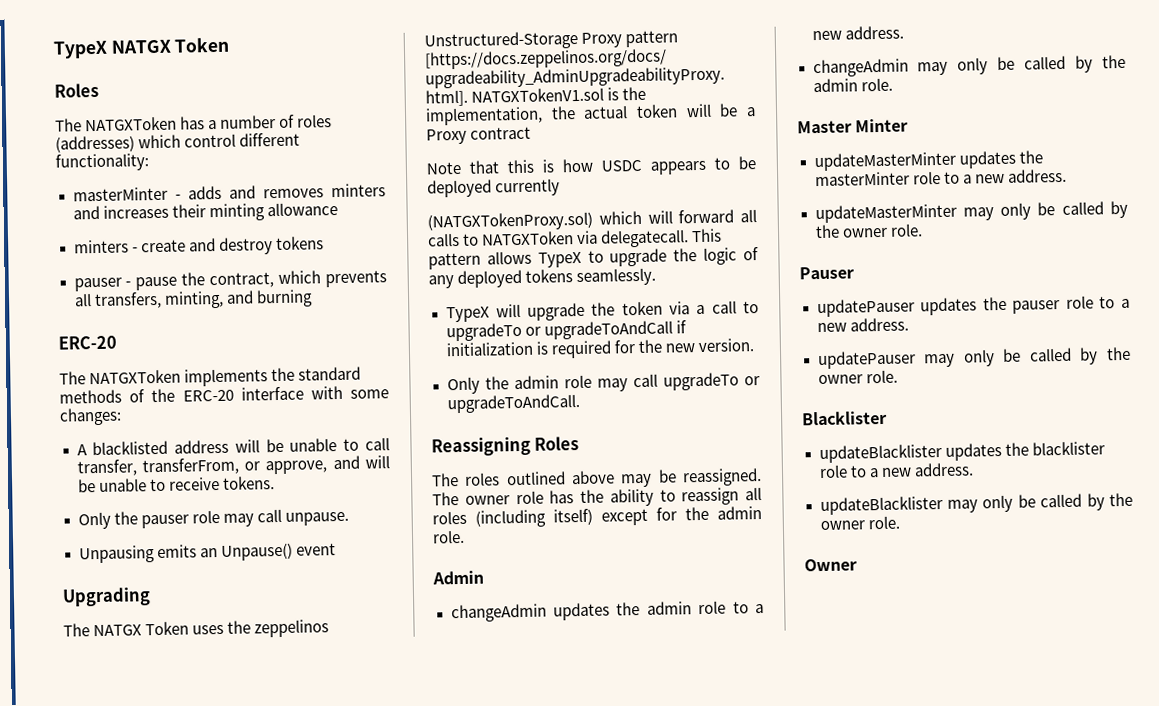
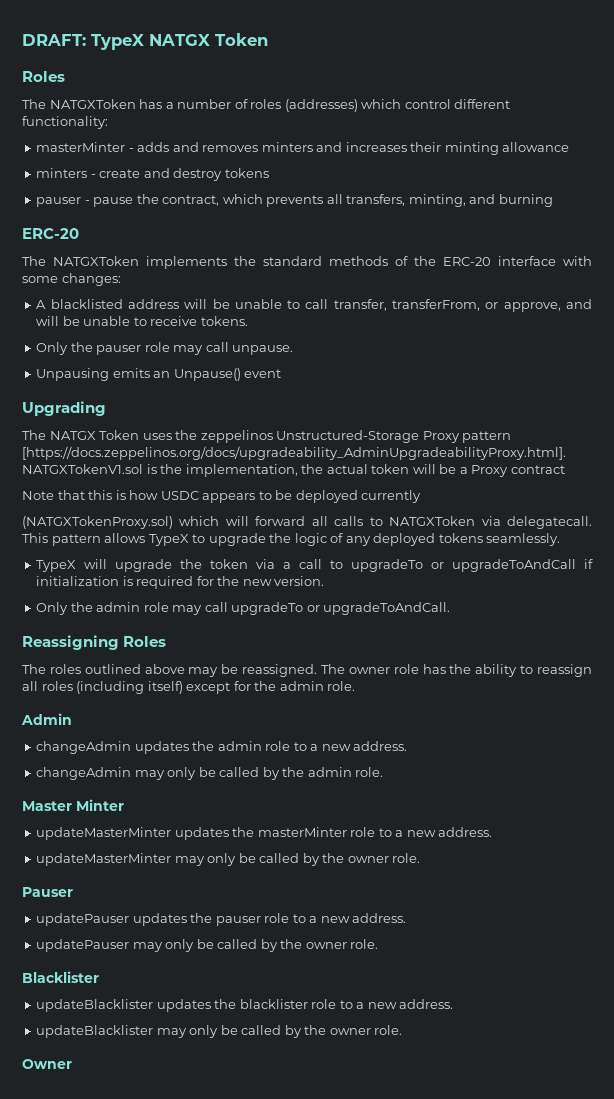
- TypeX NATGX Token
+ DRAFT: TypeX NATGX Token

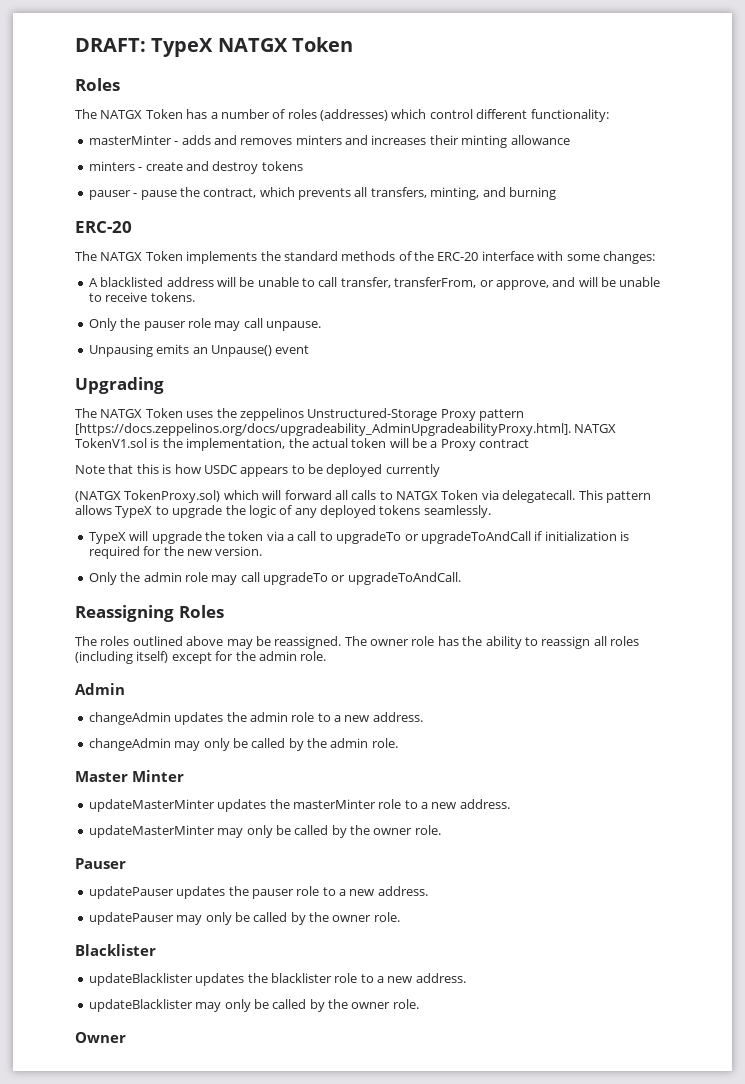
- The NATGXToken has a number of roles (addresses) which control different functionality:
+ The NATGX Token has a number of roles (addresses) which control different functionality:
- The NATGXToken implements the standard methods of the ERC-20 interface with some changes:
+ The NATGX Token implements the standard methods of the ERC-20 interface with some changes:
- The NATGX Token uses the zeppelinos Unstructured-Storage Proxy pattern [https://docs.zeppelinos.org/docs/upgradeability_AdminUpgradeabilityProxy.html]. NATGXTokenV1.sol is the implementation, the actual token will be a Proxy contract
+ The NATGX Token uses the zeppelinos Unstructured-Storage Proxy pattern [https://docs.zeppelinos.org/docs/upgradeability_AdminUpgradeabilityProxy.html]. NATGX TokenV1.sol is the implementation, the actual token will be a Proxy contract
- (NATGXTokenProxy.sol) which will forward all calls to NATGXToken via delegatecall.
+ (NATGX TokenProxy.sol) which will forward all calls to NATGX Token via delegatecall.

